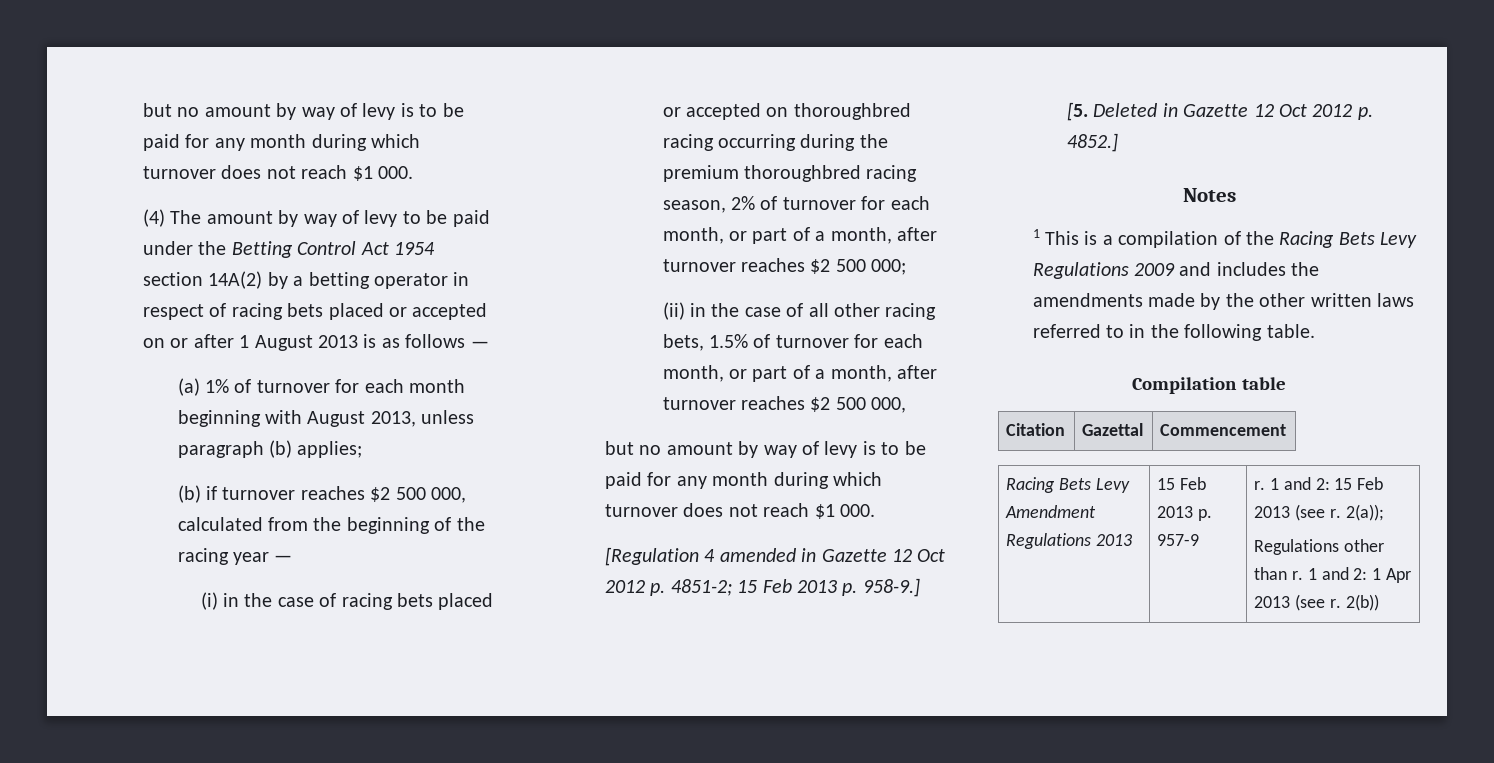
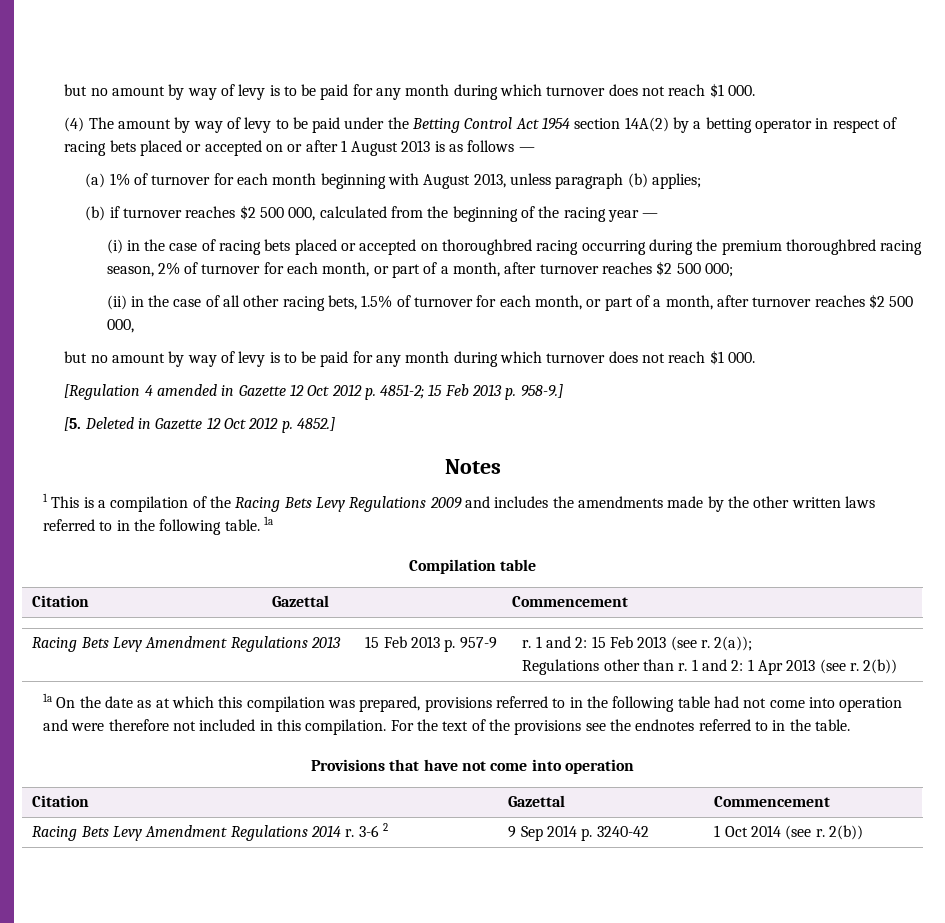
- 1 This is a compilation of the Racing Bets Levy Regulations 2009 and includes the amendments made by the other written laws referred to in the following table.
+ 1 This is a compilation of the Racing Bets Levy Regulations 2009 and includes the amendments made by the other written laws referred to in the following table. 1a
+ 1a On the date as at which this compilation was prepared, provisions referred to in the following table had not come into operation and were therefore not included in this compilation. For the text of the provisions see the endnotes referred to in the table.
+ Provisions that have not come into operation
+ Citation | Gazettal | Commencement
+ Racing Bets Levy Amendment Regulations 2014 r. 3-6 2 | 9 Sep 2014 p. 3240-42 | 1 Oct 2014 (see r. 2(b))

